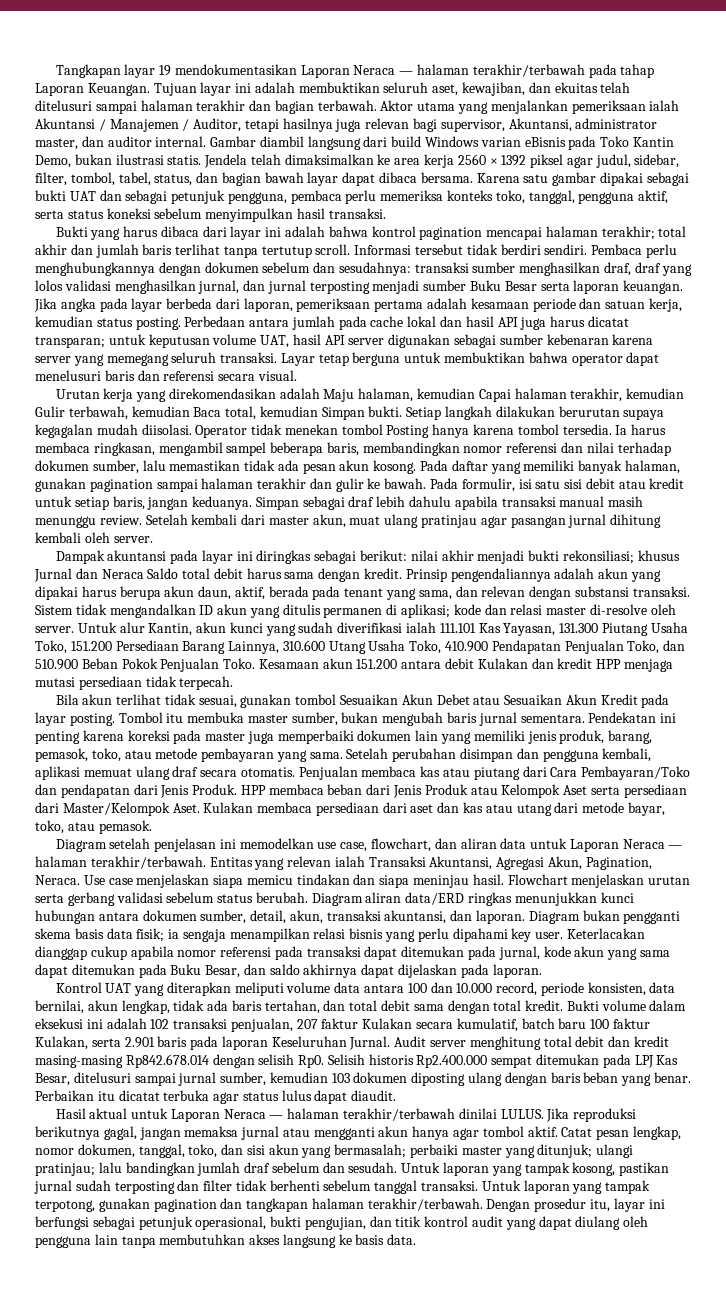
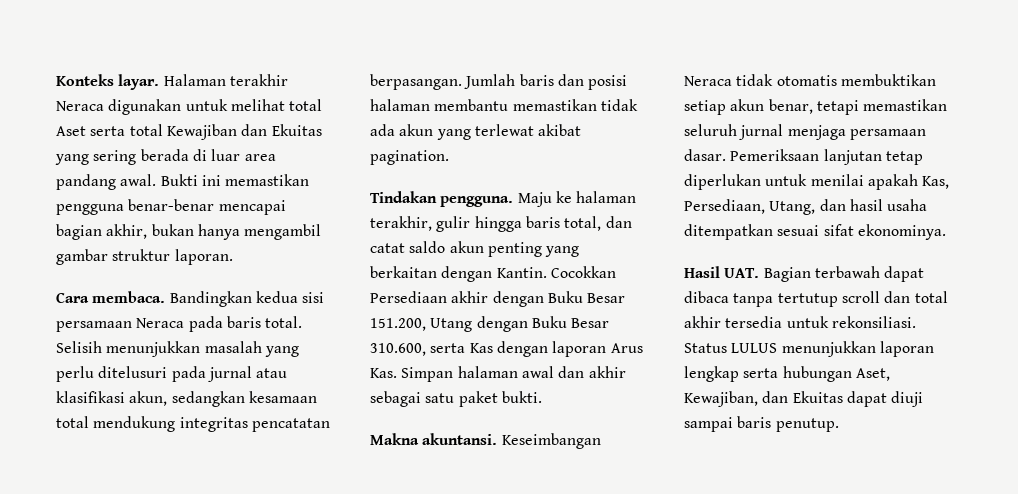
- Tangkapan layar 19 mendokumentasikan Laporan Neraca — halaman terakhir/terbawah pada tahap Laporan Keuangan. Tujuan layar ini adalah membuktikan seluruh aset, kewajiban, dan ekuitas telah ditelusuri sampai halaman terakhir dan bagian terbawah. Aktor utama yang menjalankan pemeriksaan ialah Akuntansi / Manajemen / Auditor, tetapi hasilnya juga relevan bagi supervisor, Akuntansi, administrator master, dan auditor internal. Gambar diambil langsung dari build Windows varian eBisnis pada Toko Kantin Demo, bukan ilustrasi statis. Jendela telah dimaksimalkan ke area kerja 2560 × 1392 piksel agar judul, sidebar, filter, tombol, tabel, status, dan bagian bawah layar dapat dibaca bersama. Karena satu gambar dipakai sebagai bukti UAT dan sebagai petunjuk pengguna, pembaca perlu memeriksa konteks toko, tanggal, pengguna aktif, serta status koneksi sebelum menyimpulkan hasil transaksi.
- Bukti yang harus dibaca dari layar ini adalah bahwa kontrol pagination mencapai halaman terakhir; total akhir dan jumlah baris terlihat tanpa tertutup scroll. Informasi tersebut tidak berdiri sendiri. Pembaca perlu menghubungkannya dengan dokumen sebelum dan sesudahnya: transaksi sumber menghasilkan draf, draf yang lolos validasi menghasilkan jurnal, dan jurnal terposting menjadi sumber Buku Besar serta laporan keuangan. Jika angka pada layar berbeda dari laporan, pemeriksaan pertama adalah kesamaan periode dan satuan kerja, kemudian status posting. Perbedaan antara jumlah pada cache lokal dan hasil API juga harus dicatat transparan; untuk keputusan volume UAT, hasil API server digunakan sebagai sumber kebenaran karena server yang memegang seluruh transaksi. Layar tetap berguna untuk membuktikan bahwa operator dapat menelusuri baris dan referensi secara visual.
- Urutan kerja yang direkomendasikan adalah Maju halaman, kemudian Capai halaman terakhir, kemudian Gulir terbawah, kemudian Baca total, kemudian Simpan bukti. Setiap langkah dilakukan berurutan supaya kegagalan mudah diisolasi. Operator tidak menekan tombol Posting hanya karena tombol tersedia. Ia harus membaca ringkasan, mengambil sampel beberapa baris, membandingkan nomor referensi dan nilai terhadap dokumen sumber, lalu memastikan tidak ada pesan akun kosong. Pada daftar yang memiliki banyak halaman, gunakan pagination sampai halaman terakhir dan gulir ke bawah. Pada formulir, isi satu sisi debit atau kredit untuk setiap baris, jangan keduanya. Simpan sebagai draf lebih dahulu apabila transaksi manual masih menunggu review. Setelah kembali dari master akun, muat ulang pratinjau agar pasangan jurnal dihitung kembali oleh server.
- Dampak akuntansi pada layar ini diringkas sebagai berikut: nilai akhir menjadi bukti rekonsiliasi; khusus Jurnal dan Neraca Saldo total debit harus sama dengan kredit. Prinsip pengendaliannya adalah akun yang dipakai harus berupa akun daun, aktif, berada pada tenant yang sama, dan relevan dengan substansi transaksi. Sistem tidak mengandalkan ID akun yang ditulis permanen di aplikasi; kode dan relasi master di-resolve oleh server. Untuk alur Kantin, akun kunci yang sudah diverifikasi ialah 111.101 Kas Yayasan, 131.300 Piutang Usaha Toko, 151.200 Persediaan Barang Lainnya, 310.600 Utang Usaha Toko, 410.900 Pendapatan Penjualan Toko, dan 510.900 Beban Pokok Penjualan Toko. Kesamaan akun 151.200 antara debit Kulakan dan kredit HPP menjaga mutasi persediaan tidak terpecah.
- Bila akun terlihat tidak sesuai, gunakan tombol Sesuaikan Akun Debet atau Sesuaikan Akun Kredit pada layar posting. Tombol itu membuka master sumber, bukan mengubah baris jurnal sementara. Pendekatan ini penting karena koreksi pada master juga memperbaiki dokumen lain yang memiliki jenis produk, barang, pemasok, toko, atau metode pembayaran yang sama. Setelah perubahan disimpan dan pengguna kembali, aplikasi memuat ulang draf secara otomatis. Penjualan membaca kas atau piutang dari Cara Pembayaran/Toko dan pendapatan dari Jenis Produk. HPP membaca beban dari Jenis Produk atau Kelompok Aset serta persediaan dari Master/Kelompok Aset. Kulakan membaca persediaan dari aset dan kas atau utang dari metode bayar, toko, atau pemasok.
- Diagram setelah penjelasan ini memodelkan use case, flowchart, dan aliran data untuk Laporan Neraca — halaman terakhir/terbawah. Entitas yang relevan ialah Transaksi Akuntansi, Agregasi Akun, Pagination, Neraca. Use case menjelaskan siapa memicu tindakan dan siapa meninjau hasil. Flowchart menjelaskan urutan serta gerbang validasi sebelum status berubah. Diagram aliran data/ERD ringkas menunjukkan kunci hubungan antara dokumen sumber, detail, akun, transaksi akuntansi, dan laporan. Diagram bukan pengganti skema basis data fisik; ia sengaja menampilkan relasi bisnis yang perlu dipahami key user. Keterlacakan dianggap cukup apabila nomor referensi pada transaksi dapat ditemukan pada jurnal, kode akun yang sama dapat ditemukan pada Buku Besar, dan saldo akhirnya dapat dijelaskan pada laporan.
- Kontrol UAT yang diterapkan meliputi volume data antara 100 dan 10.000 record, periode konsisten, data bernilai, akun lengkap, tidak ada baris tertahan, dan total debit sama dengan total kredit. Bukti volume dalam eksekusi ini adalah 102 transaksi penjualan, 207 faktur Kulakan secara kumulatif, batch baru 100 faktur Kulakan, serta 2.901 baris pada laporan Keseluruhan Jurnal. Audit server menghitung total debit dan kredit masing-masing Rp842.678.014 dengan selisih Rp0. Selisih historis Rp2.400.000 sempat ditemukan pada LPJ Kas Besar, ditelusuri sampai jurnal sumber, kemudian 103 dokumen diposting ulang dengan baris beban yang benar. Perbaikan itu dicatat terbuka agar status lulus dapat diaudit.
- Hasil aktual untuk Laporan Neraca — halaman terakhir/terbawah dinilai LULUS. Jika reproduksi berikutnya gagal, jangan memaksa jurnal atau mengganti akun hanya agar tombol aktif. Catat pesan lengkap, nomor dokumen, tanggal, toko, dan sisi akun yang bermasalah; perbaiki master yang ditunjuk; ulangi pratinjau; lalu bandingkan jumlah draf sebelum dan sesudah. Untuk laporan yang tampak kosong, pastikan jurnal sudah terposting dan filter tidak berhenti sebelum tanggal transaksi. Untuk laporan yang tampak terpotong, gunakan pagination dan tangkapan halaman terakhir/terbawah. Dengan prosedur itu, layar ini berfungsi sebagai petunjuk operasional, bukti pengujian, dan titik kontrol audit yang dapat diulang oleh pengguna lain tanpa membutuhkan akses langsung ke basis data.
+ Konteks layar. Halaman terakhir Neraca digunakan untuk melihat total Aset serta total Kewajiban dan Ekuitas yang sering berada di luar area pandang awal. Bukti ini memastikan pengguna benar-benar mencapai bagian akhir, bukan hanya mengambil gambar struktur laporan.
+ Cara membaca. Bandingkan kedua sisi persamaan Neraca pada baris total. Selisih menunjukkan masalah yang perlu ditelusuri pada jurnal atau klasifikasi akun, sedangkan kesamaan total mendukung integritas pencatatan berpasangan. Jumlah baris dan posisi halaman membantu memastikan tidak ada akun yang terlewat akibat pagination.
+ Tindakan pengguna. Maju ke halaman terakhir, gulir hingga baris total, dan catat saldo akun penting yang berkaitan dengan Kantin. Cocokkan Persediaan akhir dengan Buku Besar 151.200, Utang dengan Buku Besar 310.600, serta Kas dengan laporan Arus Kas. Simpan halaman awal dan akhir sebagai satu paket bukti.
+ Makna akuntansi. Keseimbangan Neraca tidak otomatis membuktikan setiap akun benar, tetapi memastikan seluruh jurnal menjaga persamaan dasar. Pemeriksaan lanjutan tetap diperlukan untuk menilai apakah Kas, Persediaan, Utang, dan hasil usaha ditempatkan sesuai sifat ekonominya.
+ Hasil UAT. Bagian terbawah dapat dibaca tanpa tertutup scroll dan total akhir tersedia untuk rekonsiliasi. Status LULUS menunjukkan laporan lengkap serta hubungan Aset, Kewajiban, dan Ekuitas dapat diuji sampai baris penutup.

